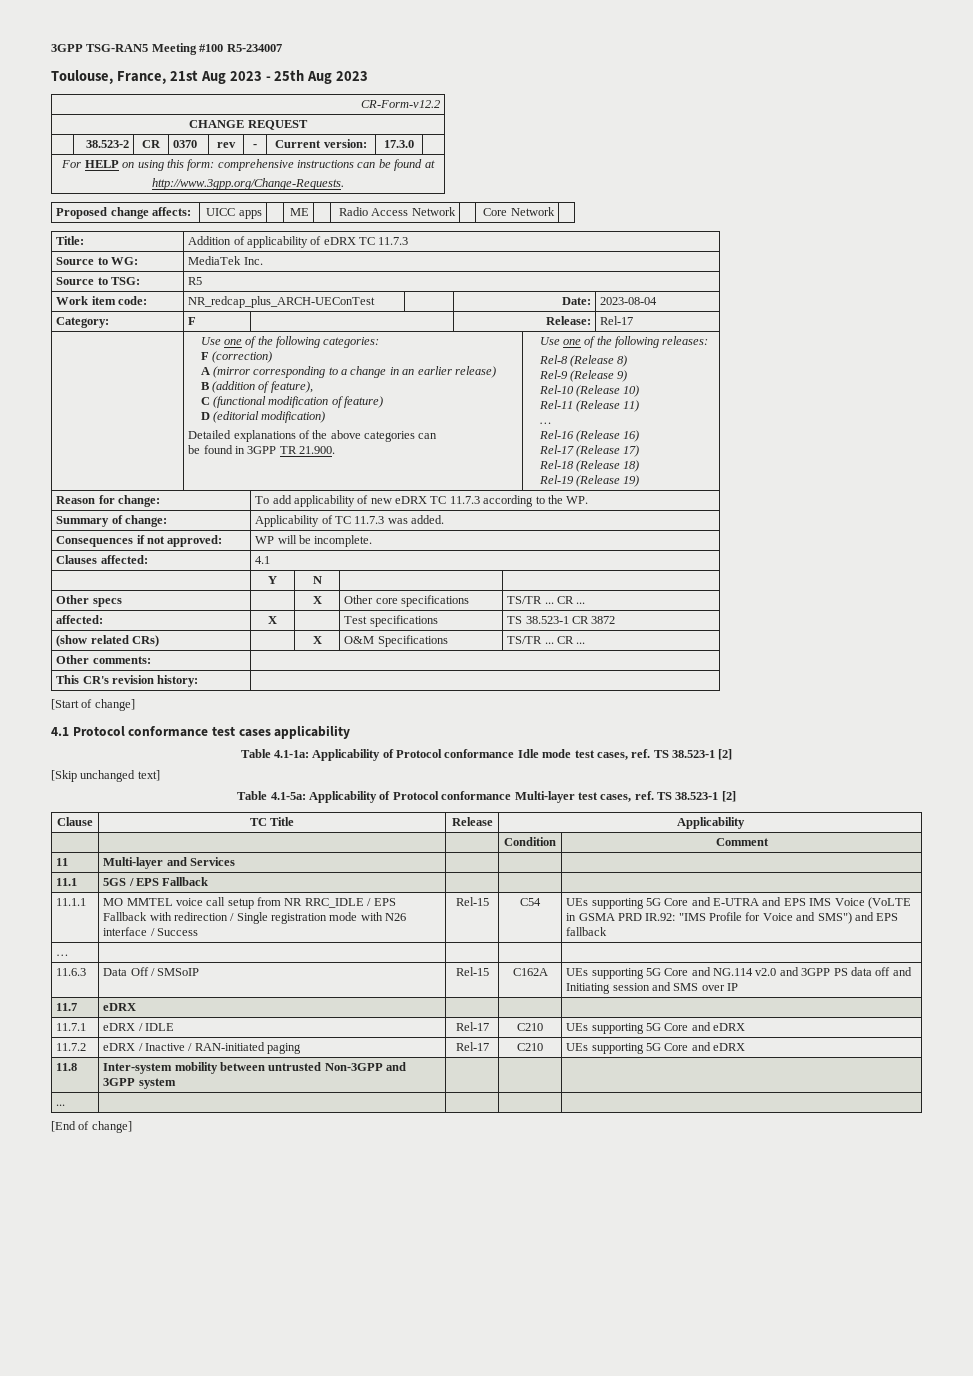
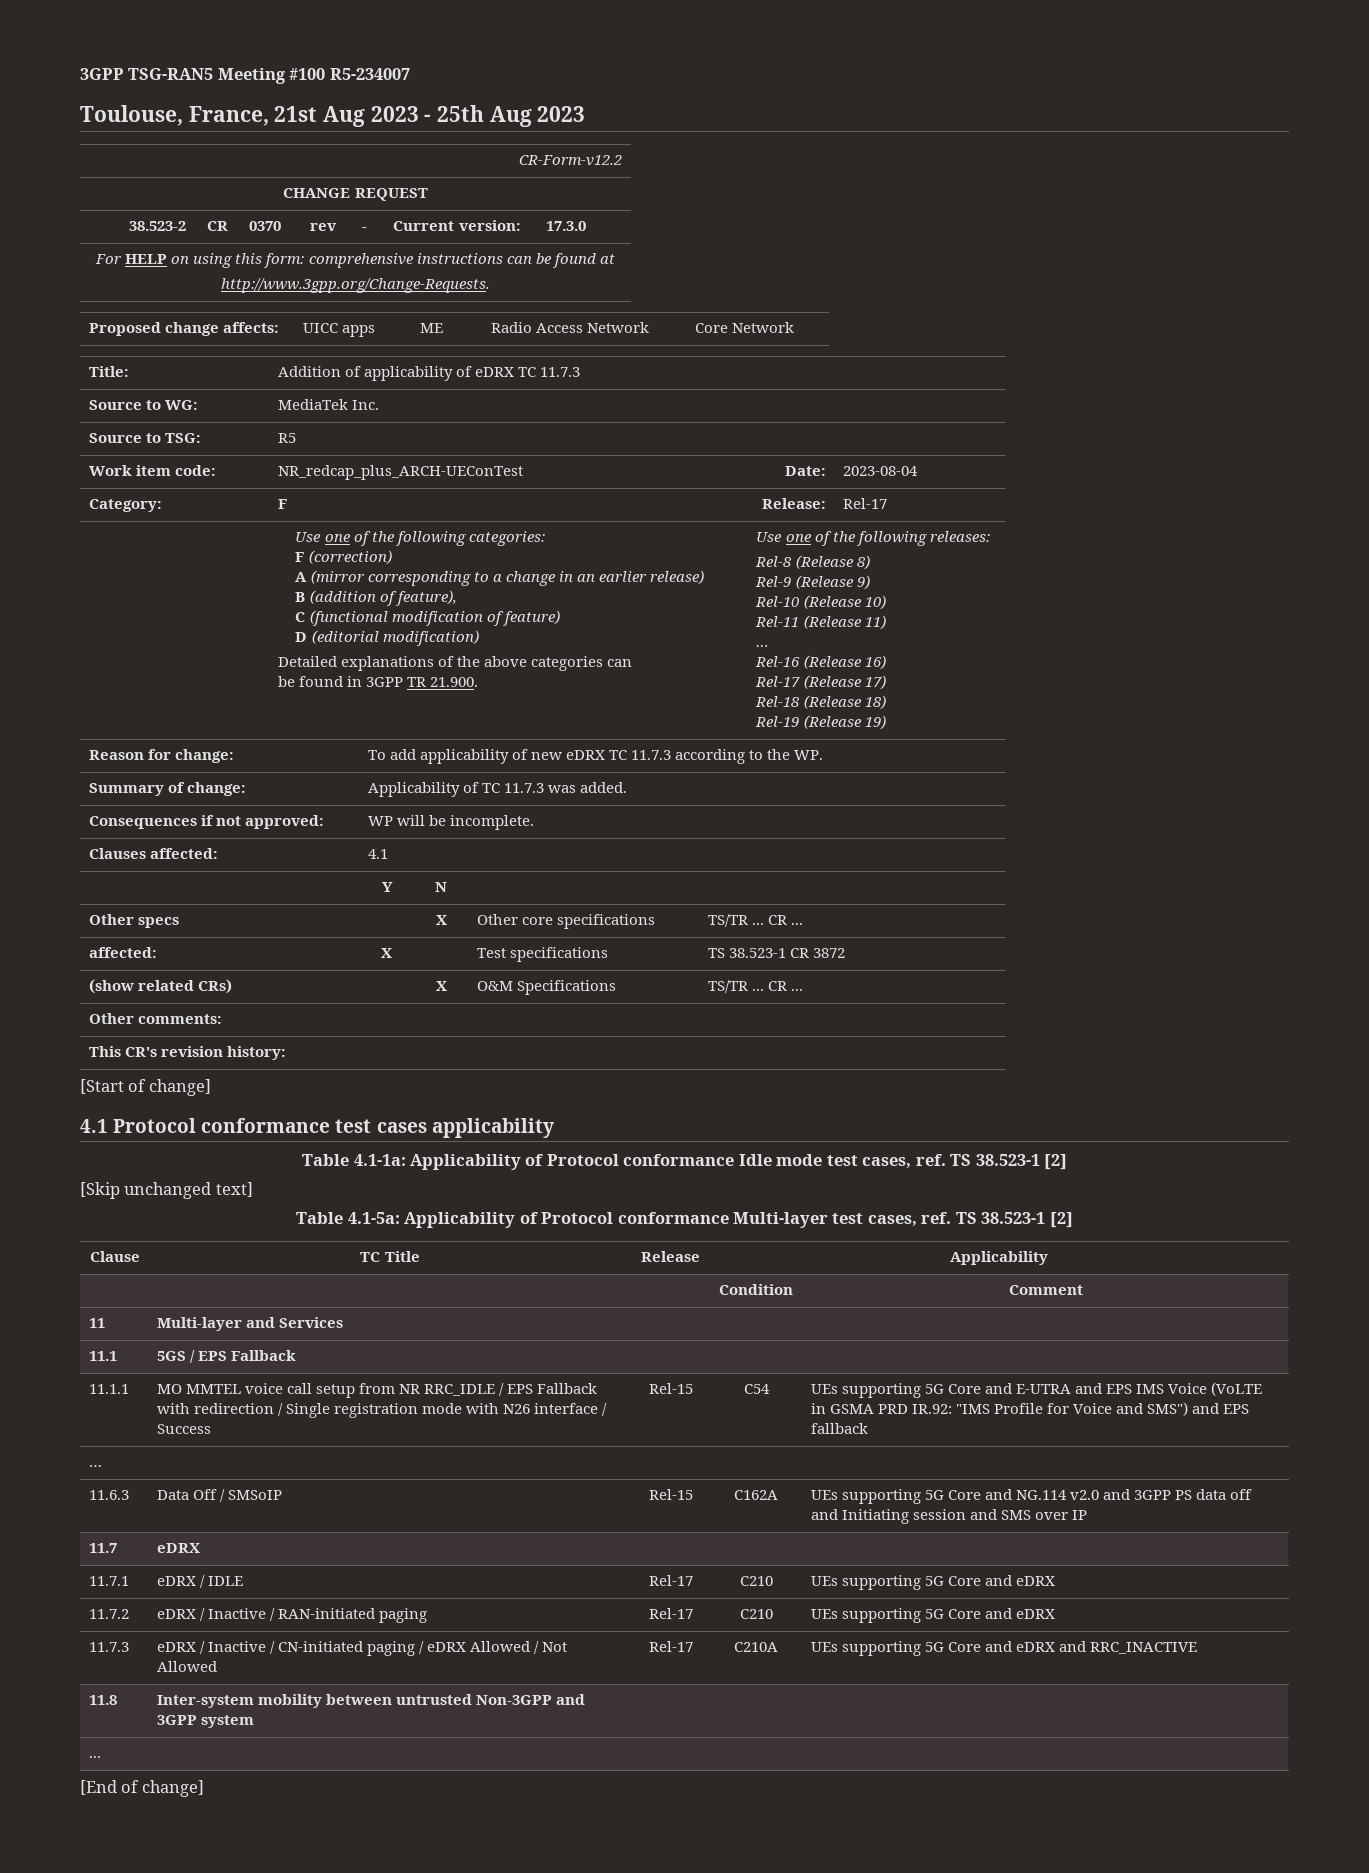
+ 11.7.3 | eDRX / Inactive / CN-initiated paging / eDRX Allowed / Not Allowed | Rel-17 | C210A | UEs supporting 5G Core and eDRX and RRC_INACTIVE

